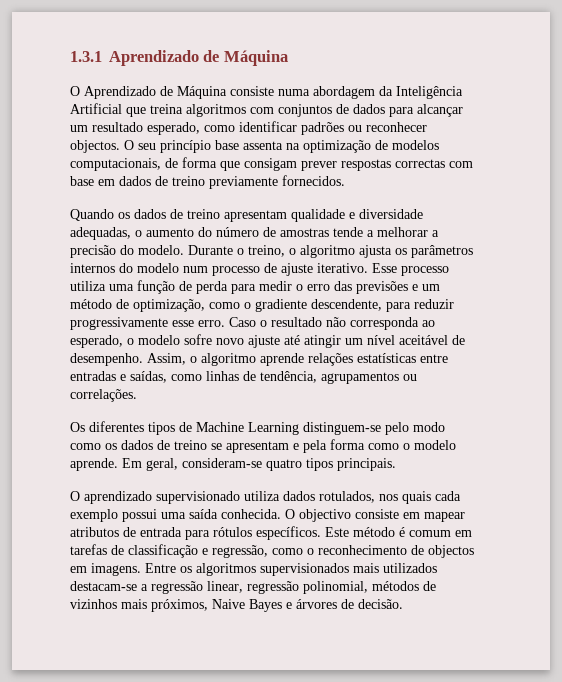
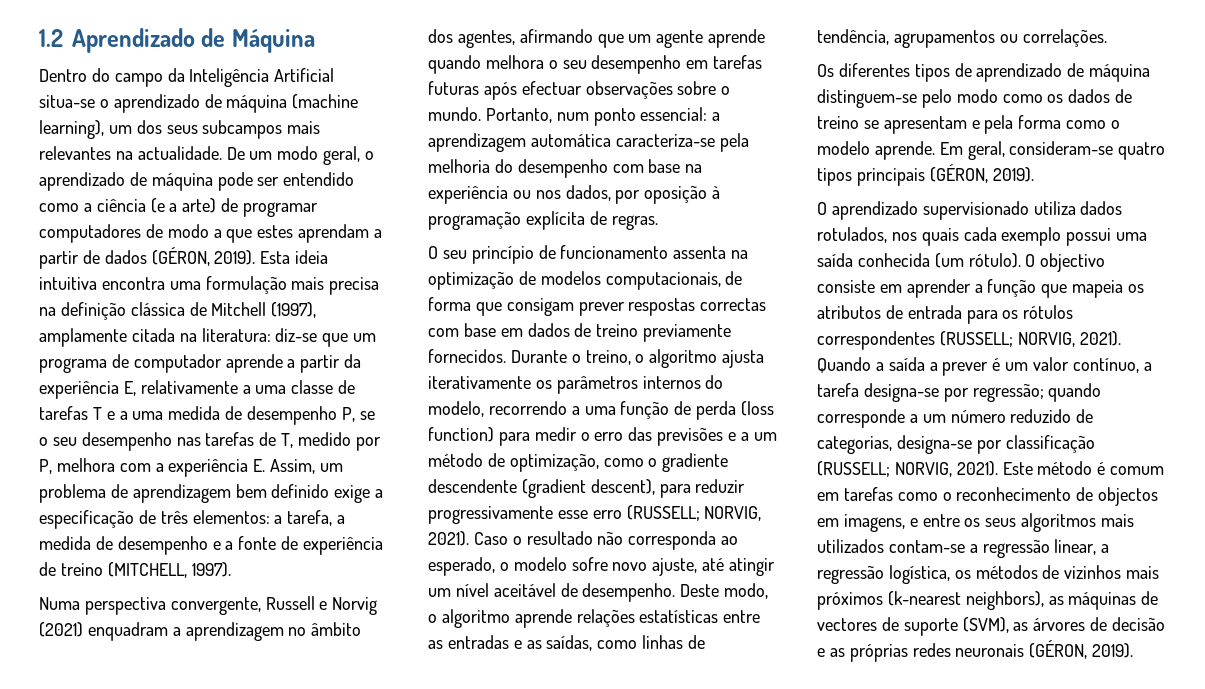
- 1.3.1 Aprendizado de Máquina
+ 1.2 Aprendizado de Máquina
- O Aprendizado de Máquina consiste numa abordagem da Inteligência Artificial que treina algoritmos com conjuntos de dados para alcançar um resultado esperado, como identificar padrões ou reconhecer objectos. O seu princípio base assenta na optimização de modelos computacionais, de forma que consigam prever respostas correctas com base em dados de treino previamente fornecidos.
- Quando os dados de treino apresentam qualidade e diversidade adequadas, o aumento do número de amostras tende a melhorar a precisão do modelo.
+ Dentro do campo da Inteligência Artificial situa-se o aprendizado de máquina (machine learning), um dos seus subcampos mais relevantes na actualidade. De um modo geral, o aprendizado de máquina pode ser entendido como a ciência (e a arte) de programar computadores de modo a que estes aprendam a partir de dados (GÉRON, 2019). Esta ideia intuitiva encontra uma formulação mais precisa na definição clássica de Mitchell (1997), amplamente citada na literatura: diz-se que um programa de computador aprende a partir da experiência E, relativamente a uma classe de tarefas T e a uma medida de desempenho P, se o seu desempenho nas tarefas de T, medido por P, melhora com a experiência E. Assim, um problema de aprendizagem bem definido exige a especificação de três elementos: a tarefa, a medida de desempenho e a fonte de experiência de treino (MITCHELL, 1997).
+ Numa perspectiva convergente, Russell e Norvig (2021) enquadram a aprendizagem no âmbito dos agentes, afirmando que um agente aprende quando melhora o seu desempenho em tarefas futuras após efectuar observações sobre o mundo. Portanto, num ponto essencial: a aprendizagem automática caracteriza-se pela melhoria do desempenho com base na experiência ou nos dados, por oposição à programação explícita de regras.
+ O seu princípio de funcionamento assenta na optimização de modelos computacionais, de forma que consigam prever respostas correctas com base em dados de treino previamente fornecidos.
- Durante o treino, o algoritmo ajusta os parâmetros internos do modelo num processo de ajuste iterativo. Esse processo utiliza uma função de perda para medir o erro das previsões e um método de optimização, como o gradiente descendente, para reduzir progressivamente esse erro.
+ Durante o treino, o algoritmo ajusta iterativamente os parâmetros internos do modelo, recorrendo a uma função de perda (loss function) para medir o erro das previsões e a um método de optimização, como o gradiente descendente (gradient descent), para reduzir progressivamente esse erro (RUSSELL; NORVIG, 2021).
- Caso o resultado não corresponda ao esperado, o modelo sofre novo ajuste até atingir um nível aceitável de desempenho.
+ Caso o resultado não corresponda ao esperado, o modelo sofre novo ajuste, até atingir um nível aceitável de desempenho.
- Assim, o algoritmo aprende relações estatísticas entre entradas e saídas, como linhas de tendência, agrupamentos ou correlações.
+ Deste modo, o algoritmo aprende relações estatísticas entre as entradas e as saídas, como linhas de tendência, agrupamentos ou correlações.
- Os diferentes tipos de Machine Learning distinguem-se pelo modo como os dados de treino se apresentam e pela forma como o modelo aprende.
+ Os diferentes tipos de aprendizado de máquina distinguem-se pelo modo como os dados de treino se apresentam e pela forma como o modelo aprende.
- Em geral, consideram-se quatro tipos principais.
+ Em geral, consideram-se quatro tipos principais (GÉRON, 2019).
- O aprendizado supervisionado utiliza dados rotulados, nos quais cada exemplo possui uma saída conhecida.
+ O aprendizado supervisionado utiliza dados rotulados, nos quais cada exemplo possui uma saída conhecida (um rótulo).
- O objectivo consiste em mapear atributos de entrada para rótulos específicos.
+ O objectivo consiste em aprender a função que mapeia os atributos de entrada para os rótulos correspondentes (RUSSELL; NORVIG, 2021). Quando a saída a prever é um valor contínuo, a tarefa designa-se por regressão; quando corresponde a um número reduzido de categorias, designa-se por classificação (RUSSELL; NORVIG, 2021).
- Este método é comum em tarefas de classificação e regressão, como o reconhecimento de objectos em imagens. Entre os algoritmos supervisionados mais utilizados destacam-se a regressão linear, regressão polinomial, métodos de vizinhos mais próximos, Naive Bayes e árvores de decisão.
+ Este método é comum em tarefas como o reconhecimento de objectos em imagens, e entre os seus algoritmos mais utilizados contam-se a regressão linear, a regressão logística, os métodos de vizinhos mais próximos (k-nearest neighbors), as máquinas de vectores de suporte (SVM), as árvores de decisão e as próprias redes neuronais (GÉRON, 2019).

